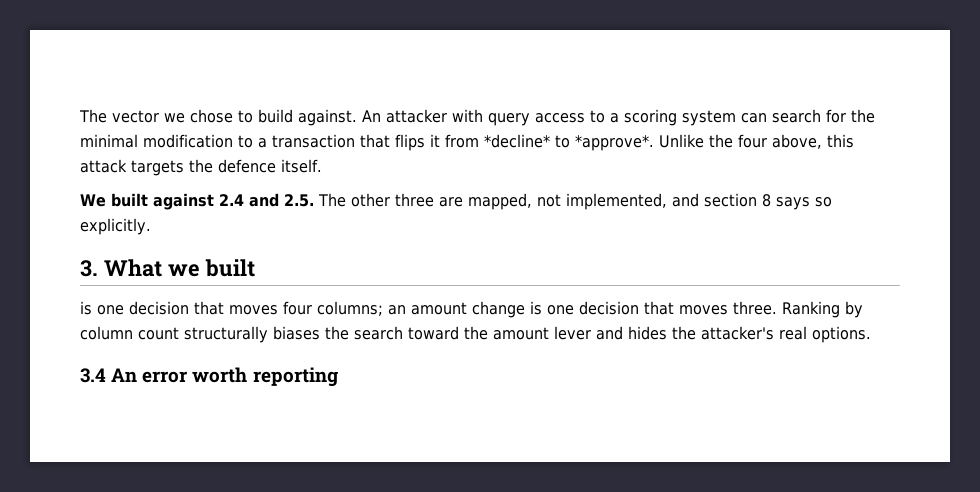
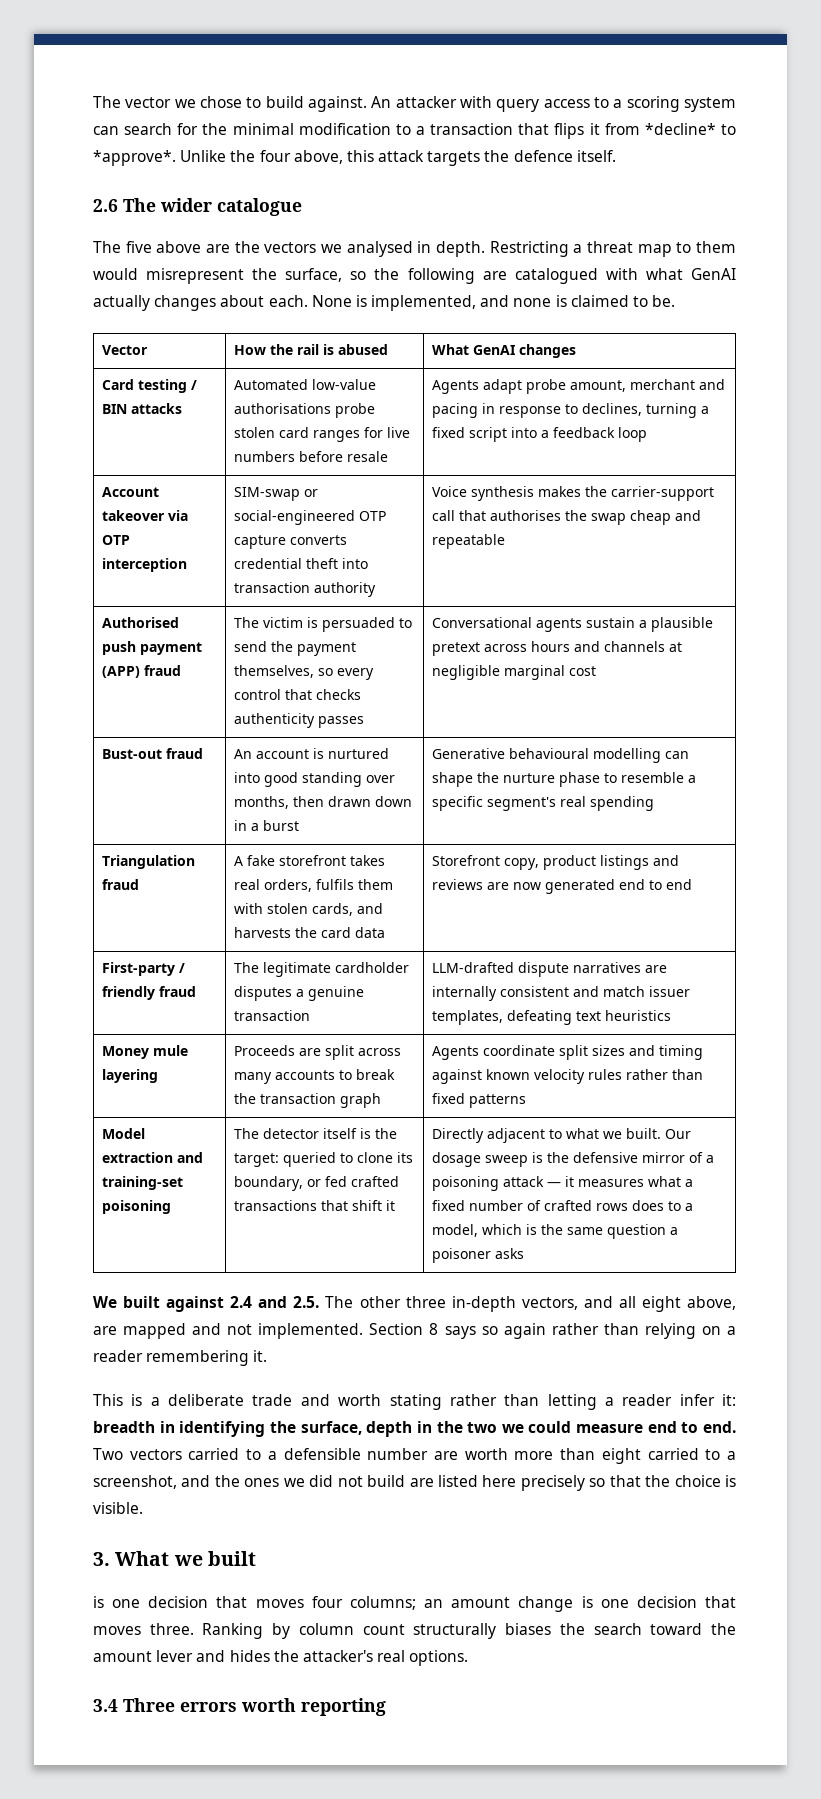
+ 2.6 The wider catalogue
+ The five above are the vectors we analysed in depth. Restricting a threat map to them would misrepresent the surface, so the following are catalogued with what GenAI actually changes about each. None is implemented, and none is claimed to be.
+ Vector | How the rail is abused | What GenAI changes
+ Card testing / BIN attacks | Automated low-value authorisations probe stolen card ranges for live numbers before resale | Agents adapt probe amount, merchant and pacing in response to declines, turning a fixed script into a feedback loop
+ Account takeover via OTP interception | SIM-swap or social-engineered OTP capture converts credential theft into transaction authority | Voice synthesis makes the carrier-support call that authorises the swap cheap and repeatable
+ Authorised push payment (APP) fraud | The victim is persuaded to send the payment themselves, so every control that checks authenticity passes | Conversational agents sustain a plausible pretext across hours and channels at negligible marginal cost
+ Bust-out fraud | An account is nurtured into good standing over months, then drawn down in a burst | Generative behavioural modelling can shape the nurture phase to resemble a specific segment's real spending
+ Triangulation fraud | A fake storefront takes real orders, fulfils them with stolen cards, and harvests the card data | Storefront copy, product listings and reviews are now generated end to end
+ First-party / friendly fraud | The legitimate cardholder disputes a genuine transaction | LLM-drafted dispute narratives are internally consistent and match issuer templates, defeating text heuristics
+ Money mule layering | Proceeds are split across many accounts to break the transaction graph | Agents coordinate split sizes and timing against known velocity rules rather than fixed patterns
+ Model extraction and training-set poisoning | The detector itself is the target: queried to clone its boundary, or fed crafted transactions that shift it | Directly adjacent to what we built. Our dosage sweep is the defensive mirror of a poisoning attack — it measures what a fixed number of crafted rows does to a model, which is the same question a poisoner asks
- We built against 2.4 and 2.5. The other three are mapped, not implemented, and section 8 says so explicitly.
+ We built against 2.4 and 2.5. The other three in-depth vectors, and all eight above, are mapped and not implemented. Section 8 says so again rather than relying on a reader remembering it.
+ This is a deliberate trade and worth stating rather than letting a reader infer it: breadth in identifying the surface, depth in the two we could measure end to end. Two vectors carried to a defensible number are worth more than eight carried to a screenshot, and the ones we did not build are listed here precisely so that the choice is visible.
- 3.4 An error worth reporting
+ 3.4 Three errors worth reporting

